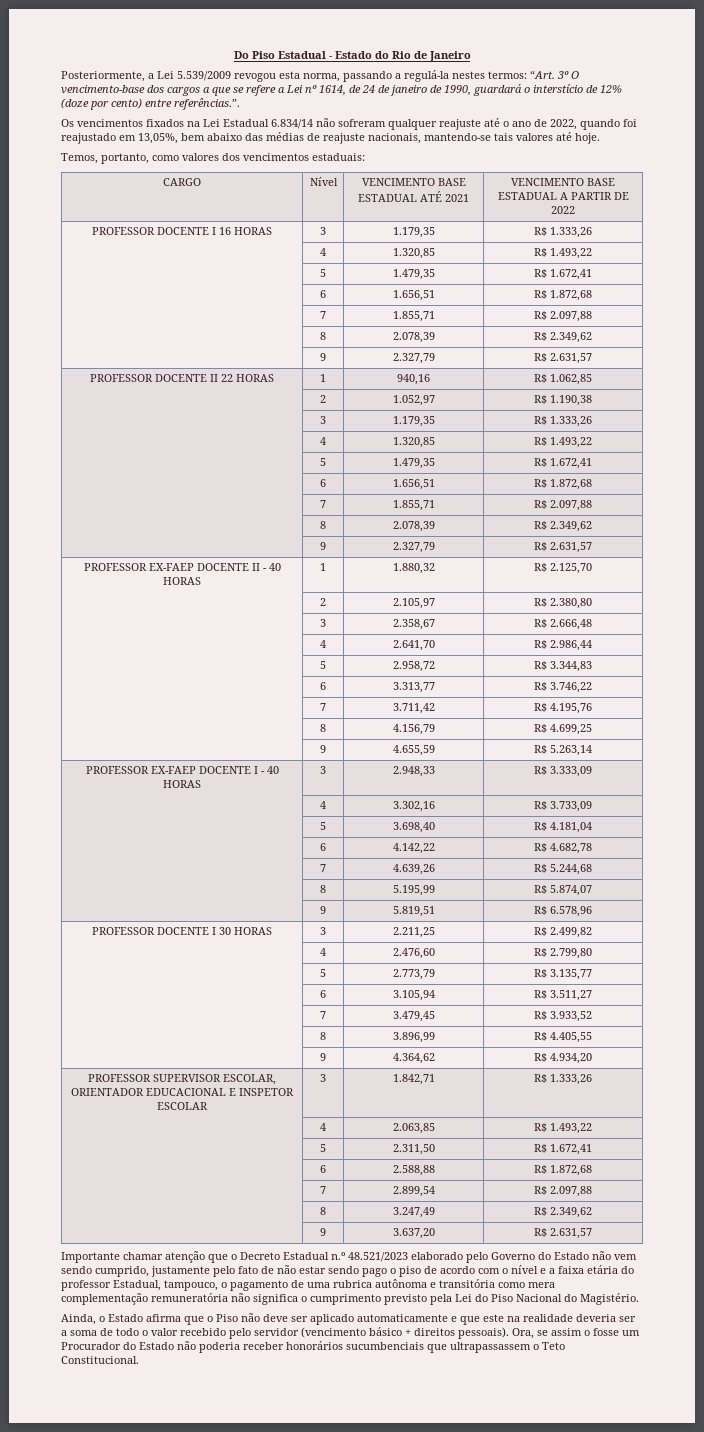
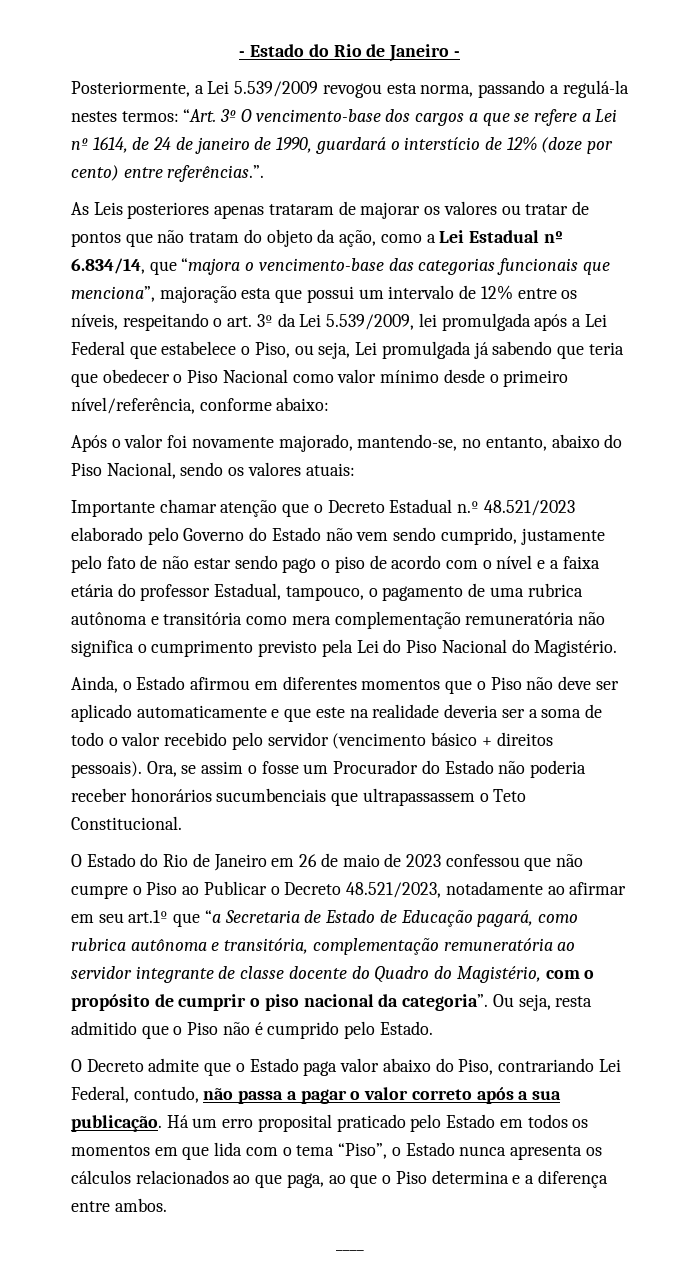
- Do Piso Estadual - Estado do Rio de Janeiro
+ - Estado do Rio de Janeiro -
- Os vencimentos fixados na Lei Estadual 6.834/14 não sofreram qualquer reajuste até o ano de 2022, quando foi reajustado em 13,05%, bem abaixo das médias de reajuste nacionais, mantendo-se tais valores até hoje.
- Temos, portanto, como valores dos vencimentos estaduais:
- CARGO | Nível | VENCIMENTO BASE ESTADUAL ATÉ 2021 | VENCIMENTO BASE ESTADUAL A PARTIR DE 2022
- PROFESSOR DOCENTE I 16 HORAS | 3 | 1.179,35 | R$ 1.333,26
- | 4 | 1.320,85 | R$ 1.493,22
- | 5 | 1.479,35 | R$ 1.672,41
- | 6 | 1.656,51 | R$ 1.872,68
- | 7 | 1.855,71 | R$ 2.097,88
- | 8 | 2.078,39 | R$ 2.349,62
- | 9 | 2.327,79 | R$ 2.631,57
- PROFESSOR DOCENTE II 22 HORAS | 1 | 940,16 | R$ 1.062,85
- | 2 | 1.052,97 | R$ 1.190,38
- | 3 | 1.179,35 | R$ 1.333,26
- | 4 | 1.320,85 | R$ 1.493,22
- | 5 | 1.479,35 | R$ 1.672,41
- | 6 | 1.656,51 | R$ 1.872,68
- | 7 | 1.855,71 | R$ 2.097,88
- | 8 | 2.078,39 | R$ 2.349,62
- | 9 | 2.327,79 | R$ 2.631,57
- PROFESSOR EX-FAEP DOCENTE II - 40 HORAS | 1 | 1.880,32 | R$ 2.125,70
- | 2 | 2.105,97 | R$ 2.380,80
- | 3 | 2.358,67 | R$ 2.666,48
- | 4 | 2.641,70 | R$ 2.986,44
- | 5 | 2.958,72 | R$ 3.344,83
- | 6 | 3.313,77 | R$ 3.746,22
- | 7 | 3.711,42 | R$ 4.195,76
- | 8 | 4.156,79 | R$ 4.699,25
- | 9 | 4.655,59 | R$ 5.263,14
- PROFESSOR EX-FAEP DOCENTE I - 40 HORAS | 3 | 2.948,33 | R$ 3.333,09
- | 4 | 3.302,16 | R$ 3.733,09
- | 5 | 3.698,40 | R$ 4.181,04
- | 6 | 4.142,22 | R$ 4.682,78
- | 7 | 4.639,26 | R$ 5.244,68
- | 8 | 5.195,99 | R$ 5.874,07
- | 9 | 5.819,51 | R$ 6.578,96
- PROFESSOR DOCENTE I 30 HORAS | 3 | 2.211,25 | R$ 2.499,82
- | 4 | 2.476,60 | R$ 2.799,80
- | 5 | 2.773,79 | R$ 3.135,77
- | 6 | 3.105,94 | R$ 3.511,27
- | 7 | 3.479,45 | R$ 3.933,52
- | 8 | 3.896,99 | R$ 4.405,55
- | 9 | 4.364,62 | R$ 4.934,20
- PROFESSOR SUPERVISOR ESCOLAR, ORIENTADOR EDUCACIONAL E INSPETOR ESCOLAR | 3 | 1.842,71 | R$ 1.333,26
- | 4 | 2.063,85 | R$ 1.493,22
- | 5 | 2.311,50 | R$ 1.672,41
- | 6 | 2.588,88 | R$ 1.872,68
- | 7 | 2.899,54 | R$ 2.097,88
- | 8 | 3.247,49 | R$ 2.349,62
- | 9 | 3.637,20 | R$ 2.631,57
+ As Leis posteriores apenas trataram de majorar os valores ou tratar de pontos que não tratam do objeto da ação, como a Lei Estadual nº 6.834/14, que “majora o vencimento-base das categorias funcionais que menciona”, majoração esta que possui um intervalo de 12% entre os níveis, respeitando o art. 3º da Lei 5.539/2009, lei promulgada após a Lei Federal que estabelece o Piso, ou seja, Lei promulgada já sabendo que teria que obedecer o Piso Nacional como valor mínimo desde o primeiro nível/referência, conforme abaixo:
+ Após o valor foi novamente majorado, mantendo-se, no entanto, abaixo do Piso Nacional, sendo os valores atuais:
- Ainda, o Estado afirma que o Piso não deve ser aplicado automaticamente e que este na realidade deveria ser a soma de todo o valor recebido pelo servidor (vencimento básico + direitos pessoais).
+ Ainda, o Estado afirmou em diferentes momentos que o Piso não deve ser aplicado automaticamente e que este na realidade deveria ser a soma de todo o valor recebido pelo servidor (vencimento básico + direitos pessoais).
+ O Estado do Rio de Janeiro em 26 de maio de 2023 confessou que não cumpre o Piso ao Publicar o Decreto 48.521/2023, notadamente ao afirmar em seu art.1º que “a Secretaria de Estado de Educação pagará, como rubrica autônoma e transitória, complementação remuneratória ao servidor integrante de classe docente do Quadro do Magistério, com o propósito de cumprir o piso nacional da categoria”. Ou seja, resta admitido que o Piso não é cumprido pelo Estado.
+ O Decreto admite que o Estado paga valor abaixo do Piso, contrariando Lei Federal, contudo, não passa a pagar o valor correto após a sua publicação. Há um erro proposital praticado pelo Estado em todos os momentos em que lida com o tema “Piso”, o Estado nunca apresenta os cálculos relacionados ao que paga, ao que o Piso determina e a diferença entre ambos.
+ ____

